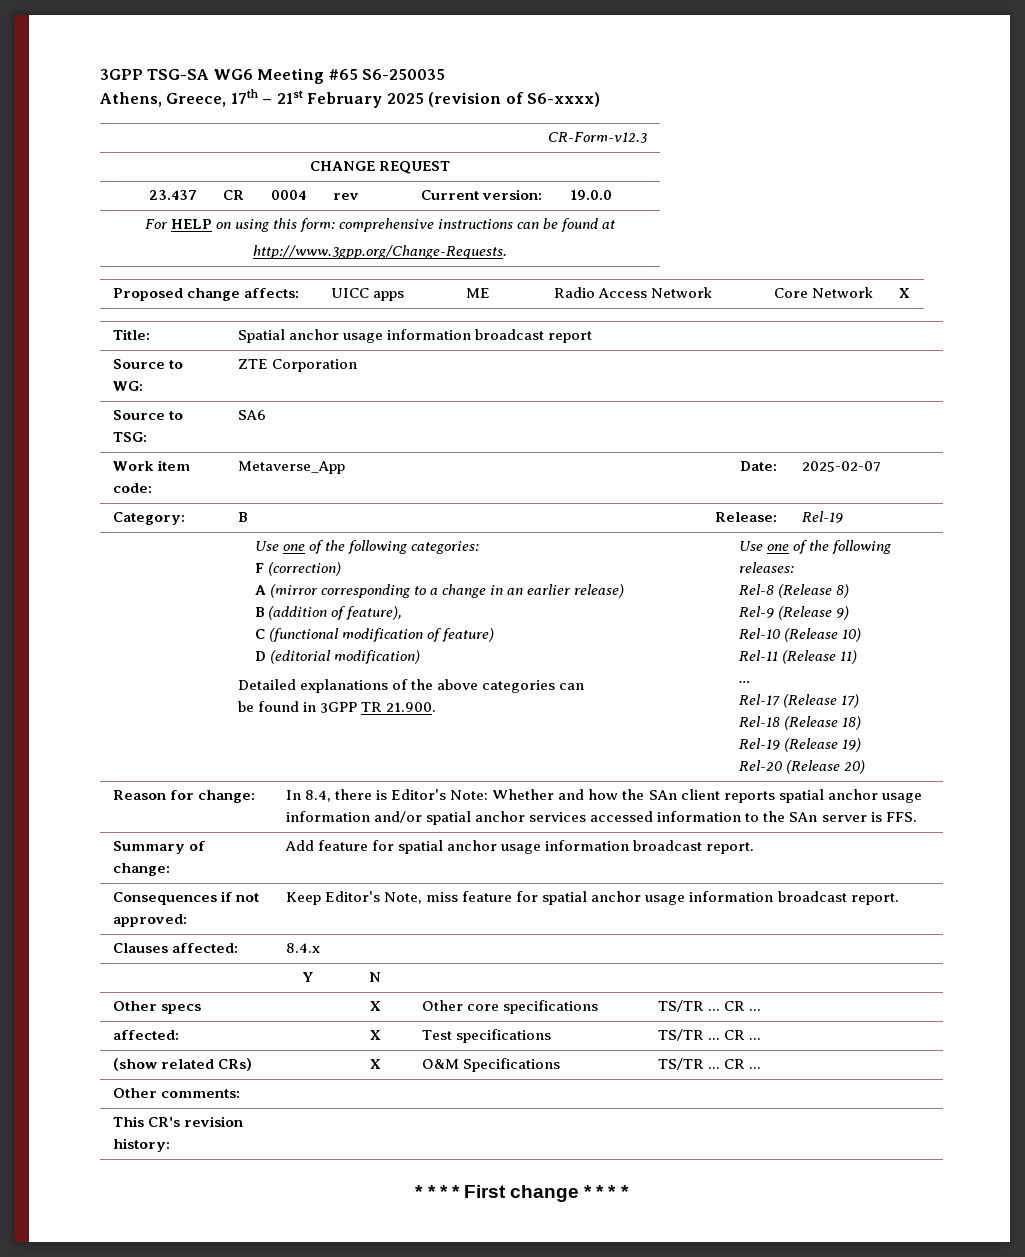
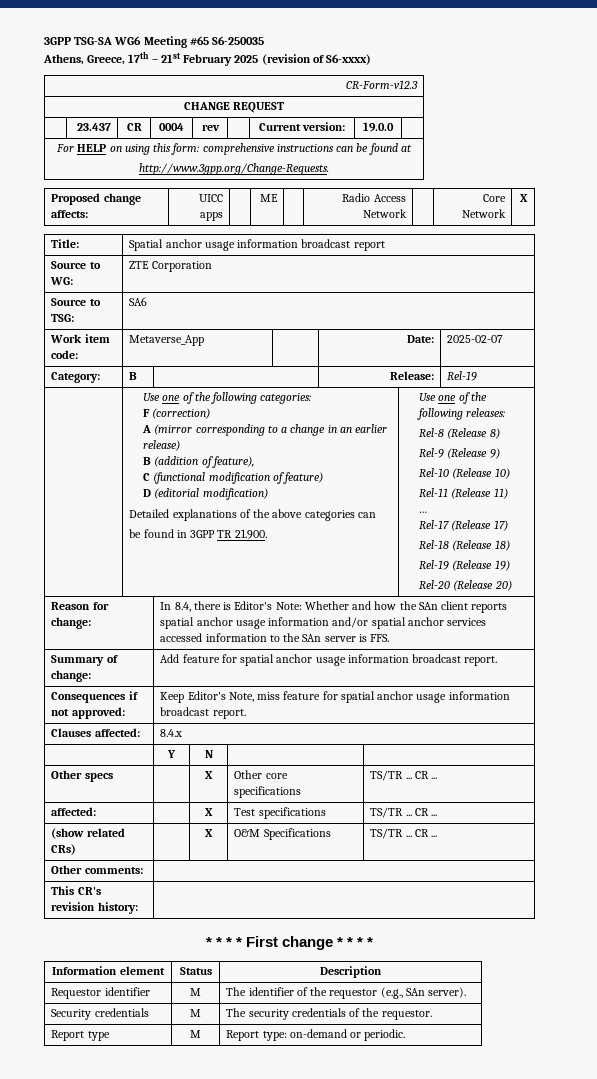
+ Information element | Status | Description
+ Requestor identifier | M | The identifier of the requestor (e.g., SAn server).
+ Security credentials | M | The security credentials of the requestor.
+ Report type | M | Report type: on-demand or periodic.

